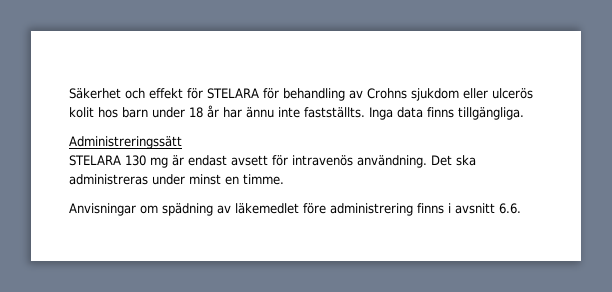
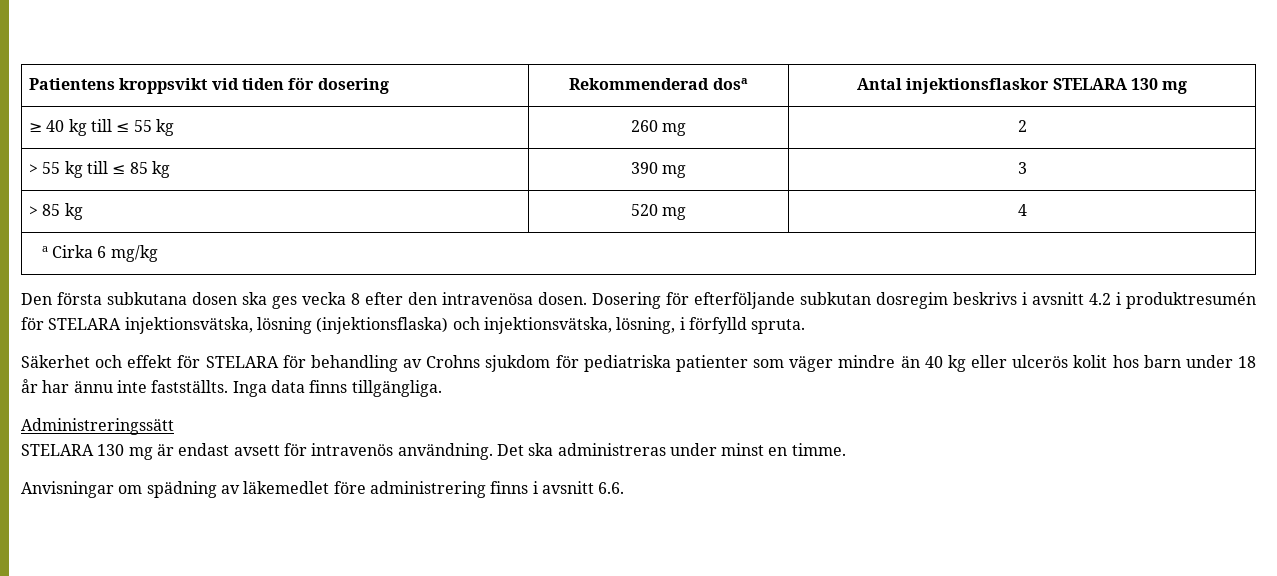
+ Patientens kroppsvikt vid tiden för dosering | Rekommenderad dosa | Antal injektionsflaskor STELARA 130 mg
+ ≥ 40 kg till ≤ 55 kg | 260 mg | 2
+ > 55 kg till ≤ 85 kg | 390 mg | 3
+ > 85 kg | 520 mg | 4
+ a Cirka 6 mg/kg
+ Den första subkutana dosen ska ges vecka 8 efter den intravenösa dosen. Dosering för efterföljande subkutan dosregim beskrivs i avsnitt 4.2 i produktresumén för STELARA injektionsvätska, lösning (injektionsflaska) och injektionsvätska, lösning, i förfylld spruta.
- Säkerhet och effekt för STELARA för behandling av Crohns sjukdom eller ulcerös kolit hos barn under 18 år har ännu inte fastställts.
+ Säkerhet och effekt för STELARA för behandling av Crohns sjukdom för pediatriska patienter som väger mindre än 40 kg eller ulcerös kolit hos barn under 18 år har ännu inte fastställts.

